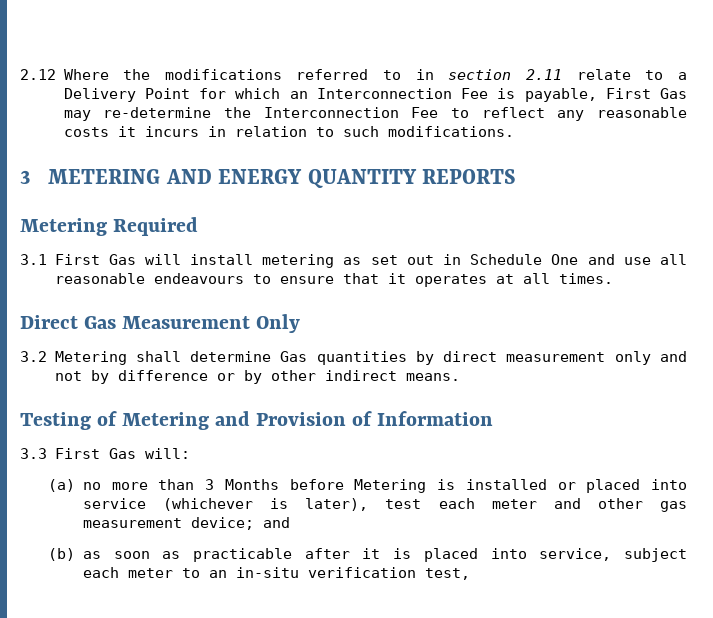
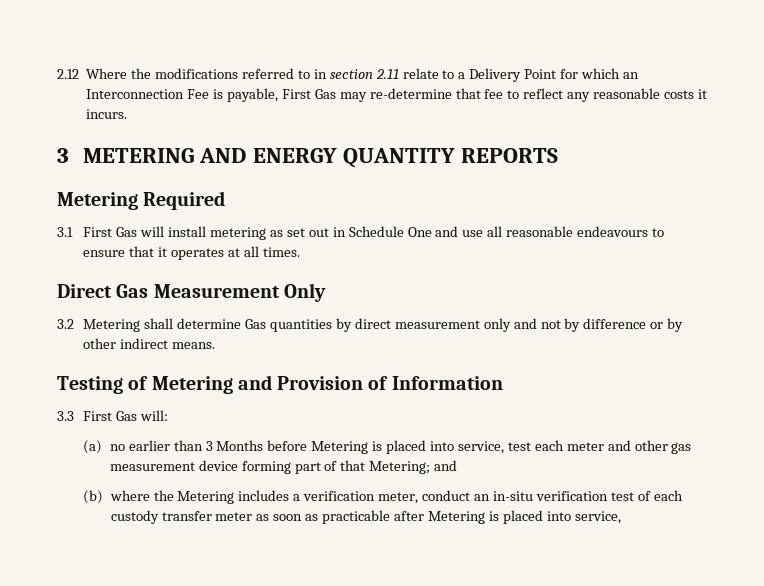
- 2.12 Where the modifications referred to in section 2.11 relate to a Delivery Point for which an Interconnection Fee is payable, First Gas may re-determine the Interconnection Fee to reflect any reasonable costs it incurs in relation to such modifications.
+ 2.12 Where the modifications referred to in section 2.11 relate to a Delivery Point for which an Interconnection Fee is payable, First Gas may re-determine that fee to reflect any reasonable costs it incurs.
- (a) no more than 3 Months before Metering is installed or placed into service (whichever is later), test each meter and other gas measurement device; and
- (b) as soon as practicable after it is placed into service, subject each meter to an in-situ verification test,
+ (a) no earlier than 3 Months before Metering is placed into service, test each meter and other gas measurement device forming part of that Metering; and
+ (b) where the Metering includes a verification meter, conduct an in-situ verification test of each custody transfer meter as soon as practicable after Metering is placed into service,

